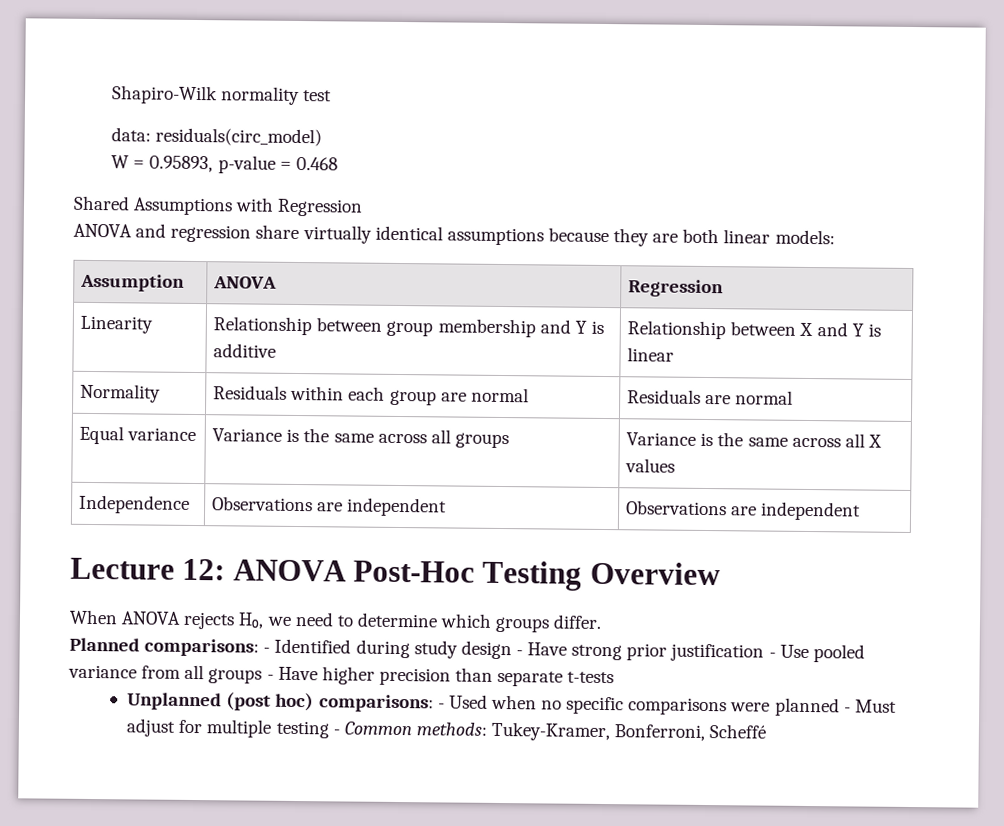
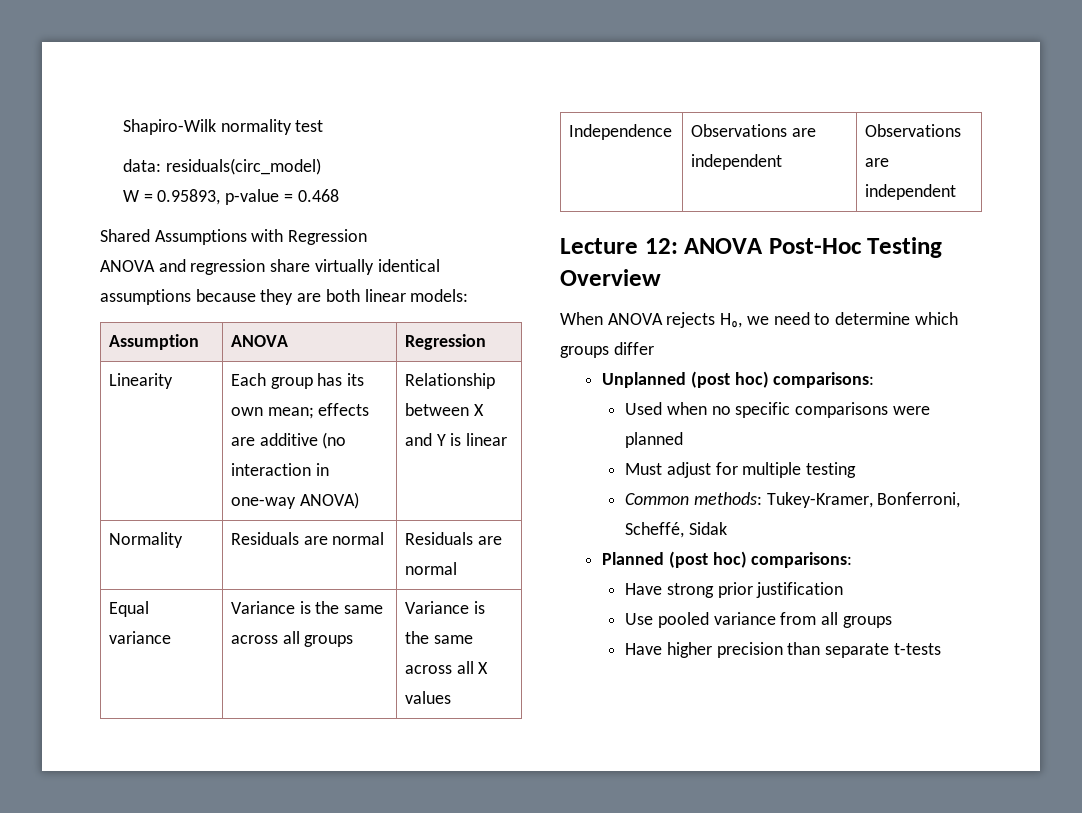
- Linearity | Relationship between group membership and Y is additive | Relationship between X and Y is linear
+ Linearity | Each group has its own mean; effects are additive (no interaction in one-way ANOVA) | Relationship between X and Y is linear
- Normality | Residuals within each group are normal | Residuals are normal
+ Normality | Residuals are normal | Residuals are normal
- When ANOVA rejects H₀, we need to determine which groups differ.
- Planned comparisons: - Identified during study design - Have strong prior justification - Use pooled variance from all groups - Have higher precision than separate t-tests
+ When ANOVA rejects H₀, we need to determine which groups differ
- Unplanned (post hoc) comparisons: - Used when no specific comparisons were planned - Must adjust for multiple testing - Common methods: Tukey-Kramer, Bonferroni, Scheffé
+ Unplanned (post hoc) comparisons:
+ Used when no specific comparisons were planned
+ Must adjust for multiple testing
+ Common methods: Tukey-Kramer, Bonferroni, Scheffé, Sidak
+ Planned (post hoc) comparisons:
+ Have strong prior justification
+ Use pooled variance from all groups
+ Have higher precision than separate t-tests

